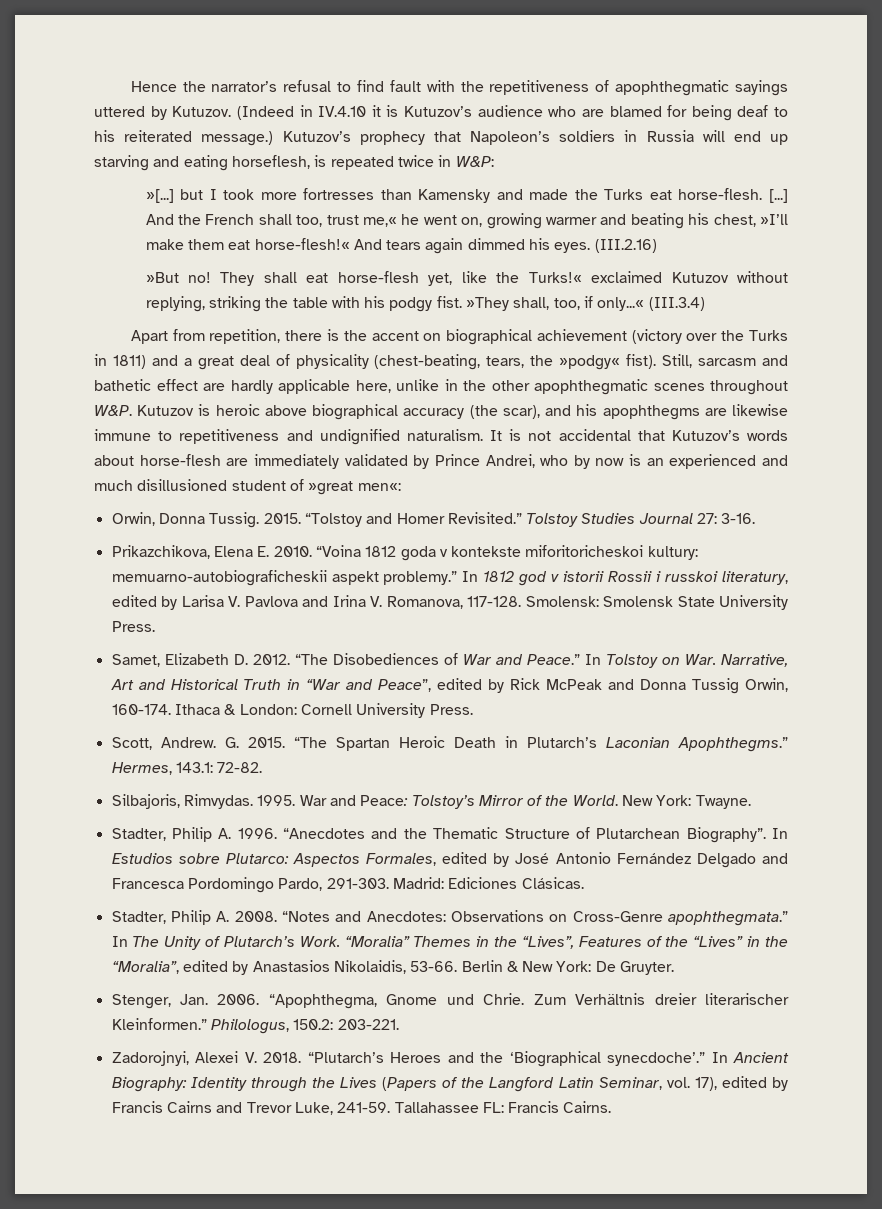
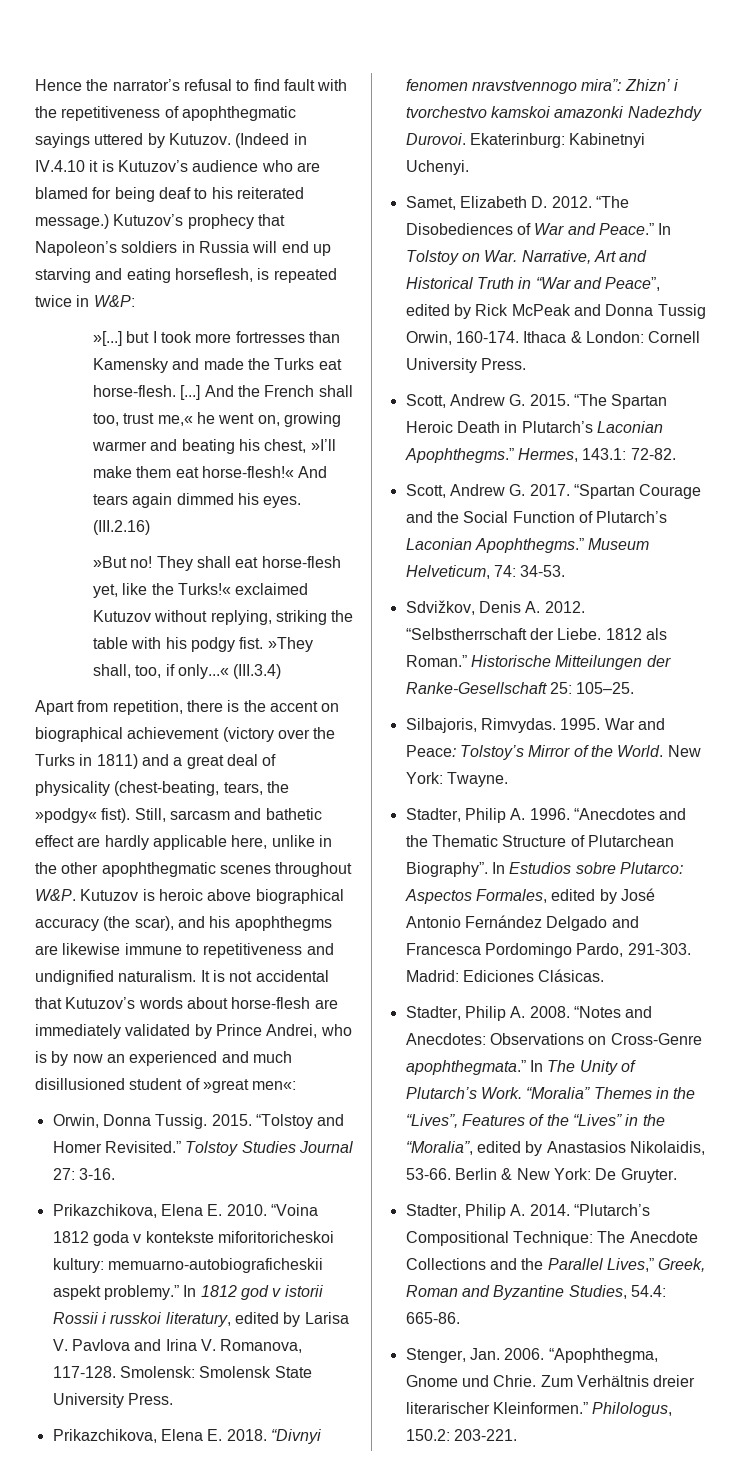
- It is not accidental that Kutuzov’s words about horse-flesh are immediately validated by Prince Andrei, who by now is an experienced and much disillusioned student of »great men«:
+ It is not accidental that Kutuzov’s words about horse-flesh are immediately validated by Prince Andrei, who is by now an experienced and much disillusioned student of »great men«:
+ Prikazchikova, Elena E. 2018. “Divnyi fenomen nravstvennogo mira”: Zhizn’ i tvorchestvo kamskoi amazonki Nadezhdy Durovoi. Ekaterinburg: Kabinetnyi Uchenyi.
- Scott, Andrew. G. 2015.
+ Scott, Andrew G. 2015.
+ Scott, Andrew G. 2017. “Spartan Courage and the Social Function of Plutarch’s Laconian Apophthegms.” Museum Helveticum, 74: 34-53.
+ Sdvižkov, Denis A. 2012. “Selbstherrschaft der Liebe. 1812 als Roman.” Historische Mitteilungen der Ranke-Gesellschaft 25: 105–25.
+ Stadter, Philip A. 2014. “Plutarch’s Compositional Technique: The Anecdote Collections and the Parallel Lives,” Greek, Roman and Byzantine Studies, 54.4: 665-86.
- Zadorojnyi, Alexei V. 2018. “Plutarch’s Heroes and the ‘Biographical synecdoche’.” In Ancient Biography: Identity through the Lives (Papers of the Langford Latin Seminar, vol. 17), edited by Francis Cairns and Trevor Luke, 241-59. Tallahassee FL: Francis Cairns.

